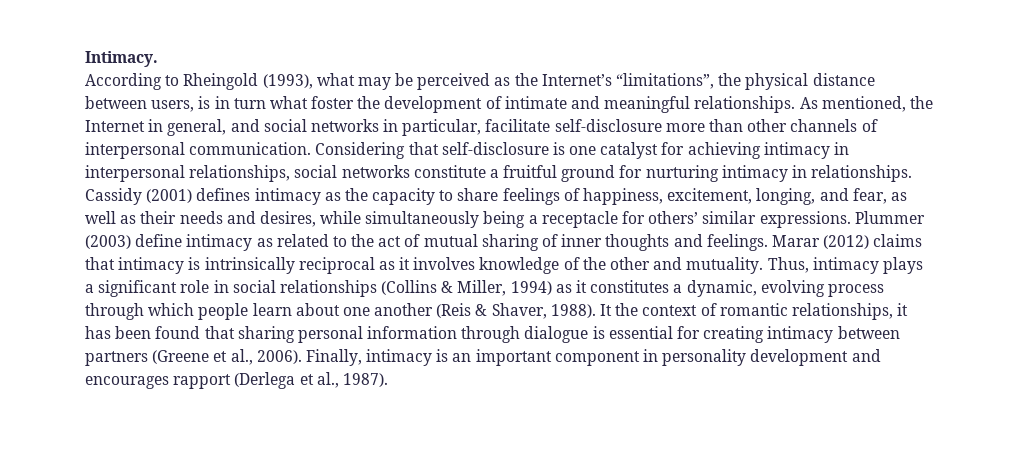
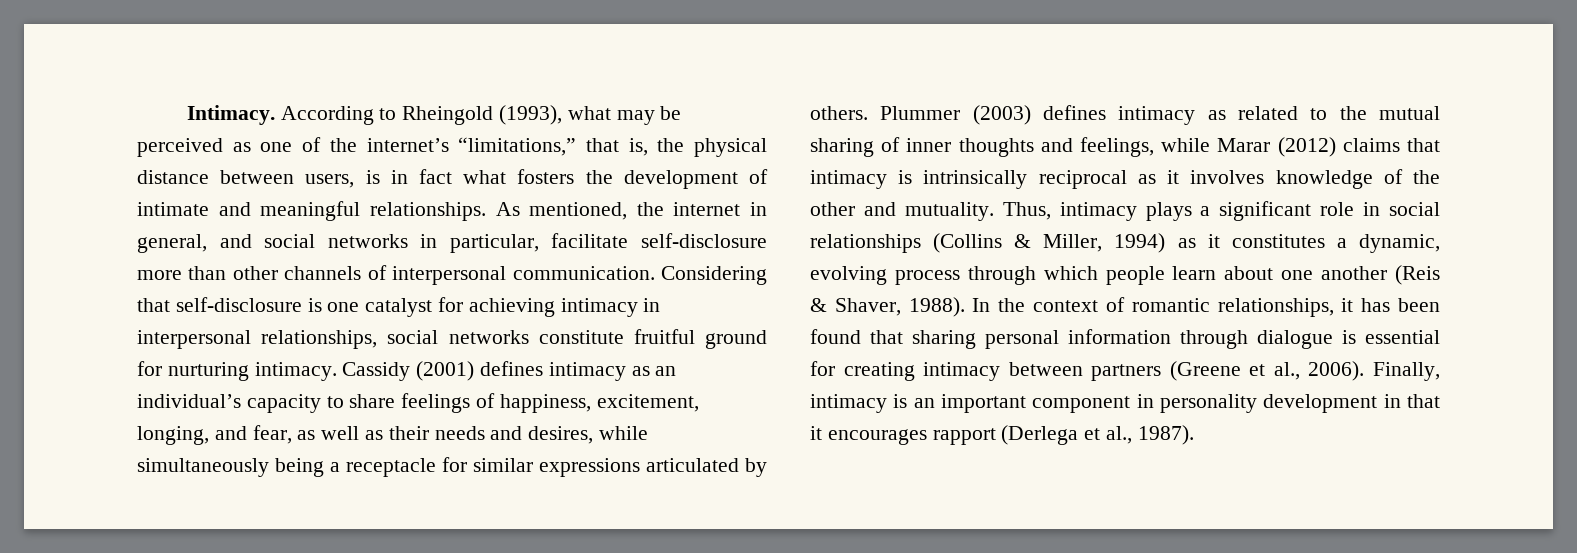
- Intimacy.
- According to Rheingold (1993), what may be perceived as the Internet’s “limitations”, the physical distance between users, is in turn what foster the development of intimate and meaningful relationships.
+ Intimacy. According to Rheingold (1993), what may be perceived as one of the internet’s “limitations,” that is, the physical distance between users, is in fact what fosters the development of intimate and meaningful relationships.
- As mentioned, the Internet in general, and social networks in particular, facilitate self-disclosure more than other channels of interpersonal communication.
+ As mentioned, the internet in general, and social networks in particular, facilitate self-disclosure more than other channels of interpersonal communication.
- Considering that self-disclosure is one catalyst for achieving intimacy in interpersonal relationships, social networks constitute a fruitful ground for nurturing intimacy in relationships.
+ Considering that self-disclosure is one catalyst for achieving intimacy in interpersonal relationships, social networks constitute fruitful ground for nurturing intimacy.
- Cassidy (2001) defines intimacy as the capacity to share feelings of happiness, excitement, longing, and fear, as well as their needs and desires, while simultaneously being a receptacle for others’ similar expressions.
+ Cassidy (2001) defines intimacy as an individual’s capacity to share feelings of happiness, excitement, longing, and fear, as well as their needs and desires, while simultaneously being a receptacle for similar expressions articulated by others.
- Plummer (2003) define intimacy as related to the act of mutual sharing of inner thoughts and feelings. Marar (2012) claims that intimacy is intrinsically reciprocal as it involves knowledge of the other and mutuality.
+ Plummer (2003) defines intimacy as related to the mutual sharing of inner thoughts and feelings, while Marar (2012) claims that intimacy is intrinsically reciprocal as it involves knowledge of the other and mutuality.
- It the context of romantic relationships, it has been found that sharing personal information through dialogue is essential for creating intimacy between partners (Greene et al., 2006).
+ In the context of romantic relationships, it has been found that sharing personal information through dialogue is essential for creating intimacy between partners (Greene et al., 2006).
- Finally, intimacy is an important component in personality development and encourages rapport (Derlega et al., 1987).
+ Finally, intimacy is an important component in personality development in that it encourages rapport (Derlega et al., 1987).

